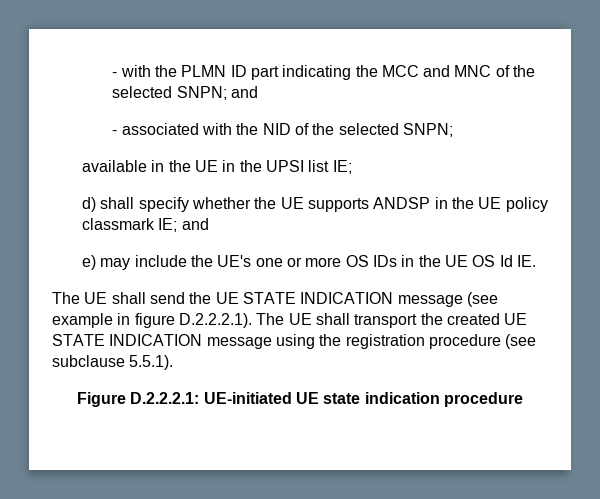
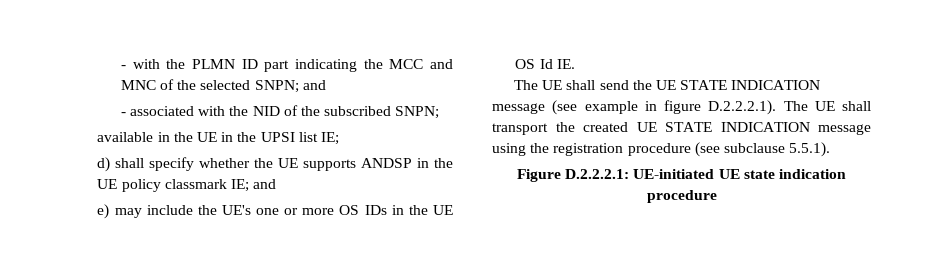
- - associated with the NID of the selected SNPN;
+ - associated with the NID of the subscribed SNPN;

